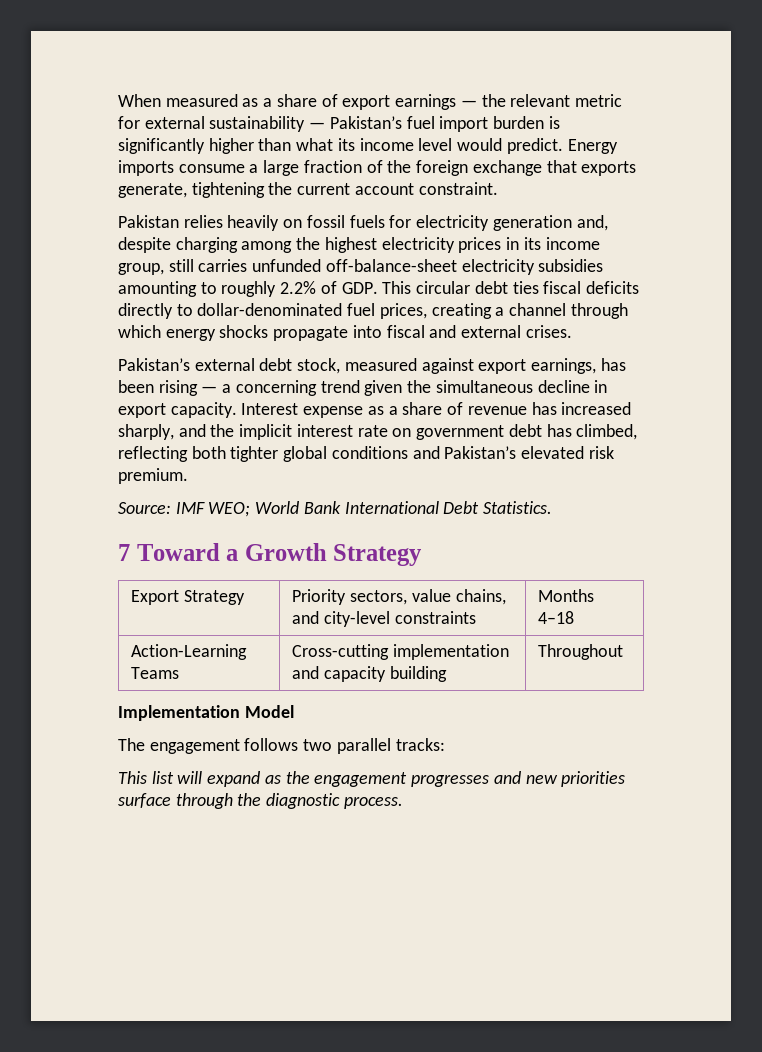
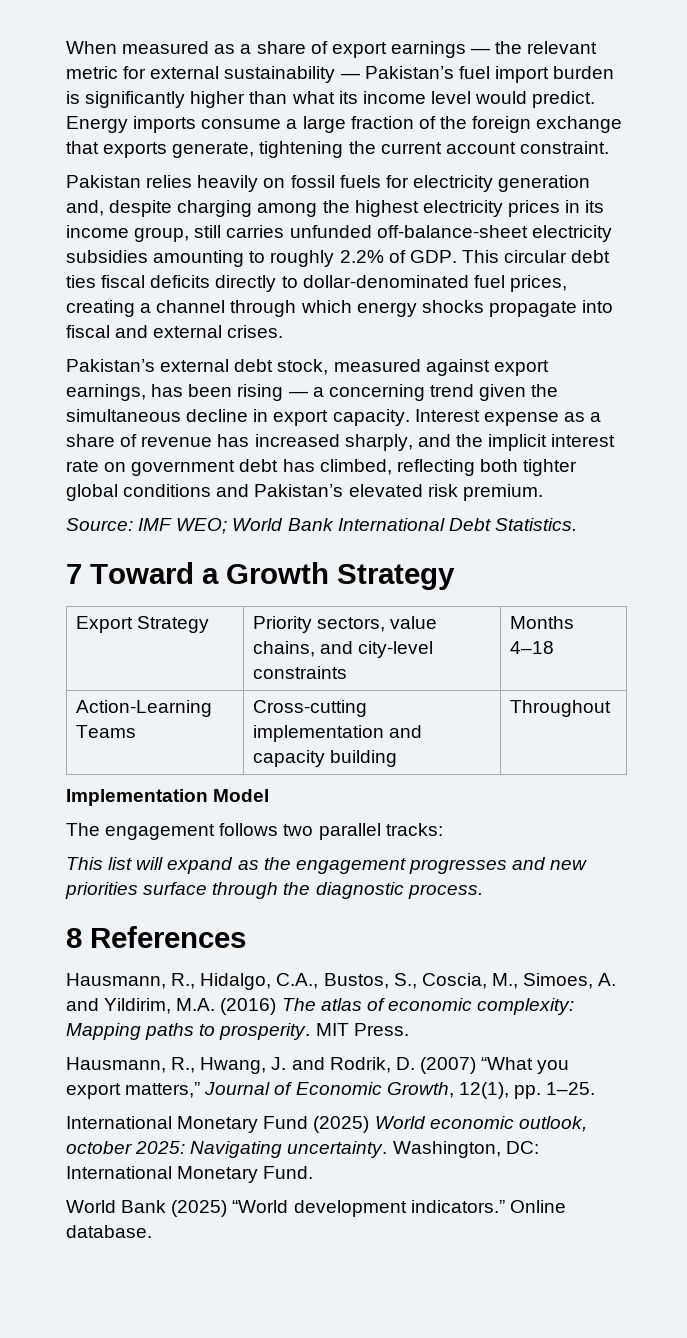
+ 8 References
+ Hausmann, R., Hidalgo, C.A., Bustos, S., Coscia, M., Simoes, A. and Yildirim, M.A. (2016) The atlas of economic complexity: Mapping paths to prosperity. MIT Press.
+ Hausmann, R., Hwang, J. and Rodrik, D. (2007) “What you export matters,” Journal of Economic Growth, 12(1), pp. 1–25.
+ International Monetary Fund (2025) World economic outlook, october 2025: Navigating uncertainty. Washington, DC: International Monetary Fund.
+ World Bank (2025) “World development indicators.” Online database.

